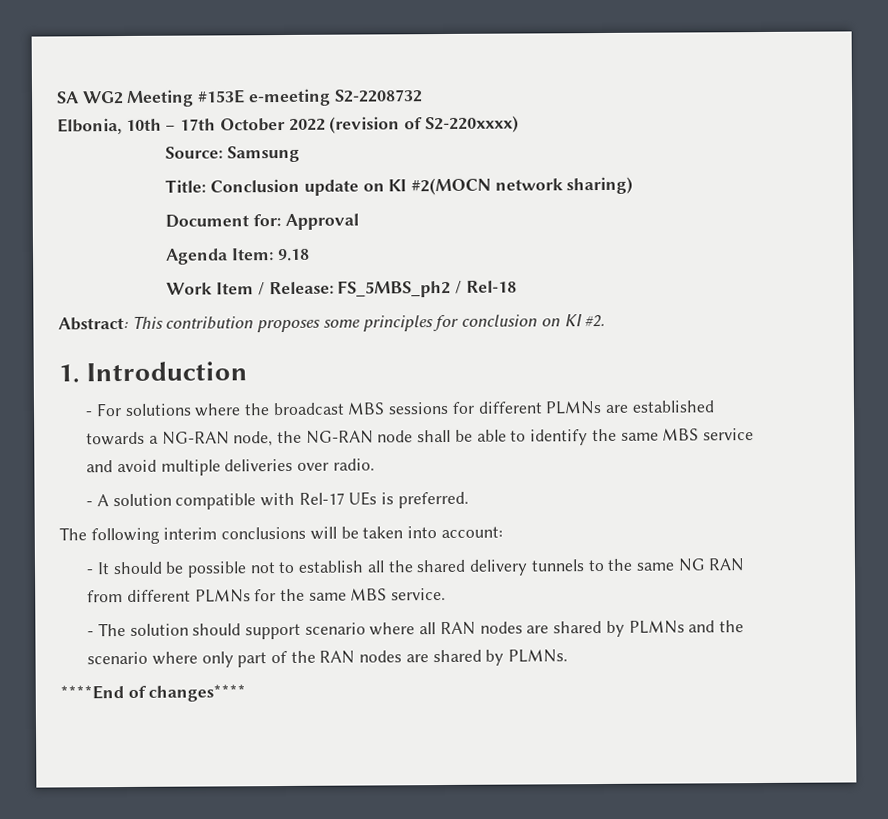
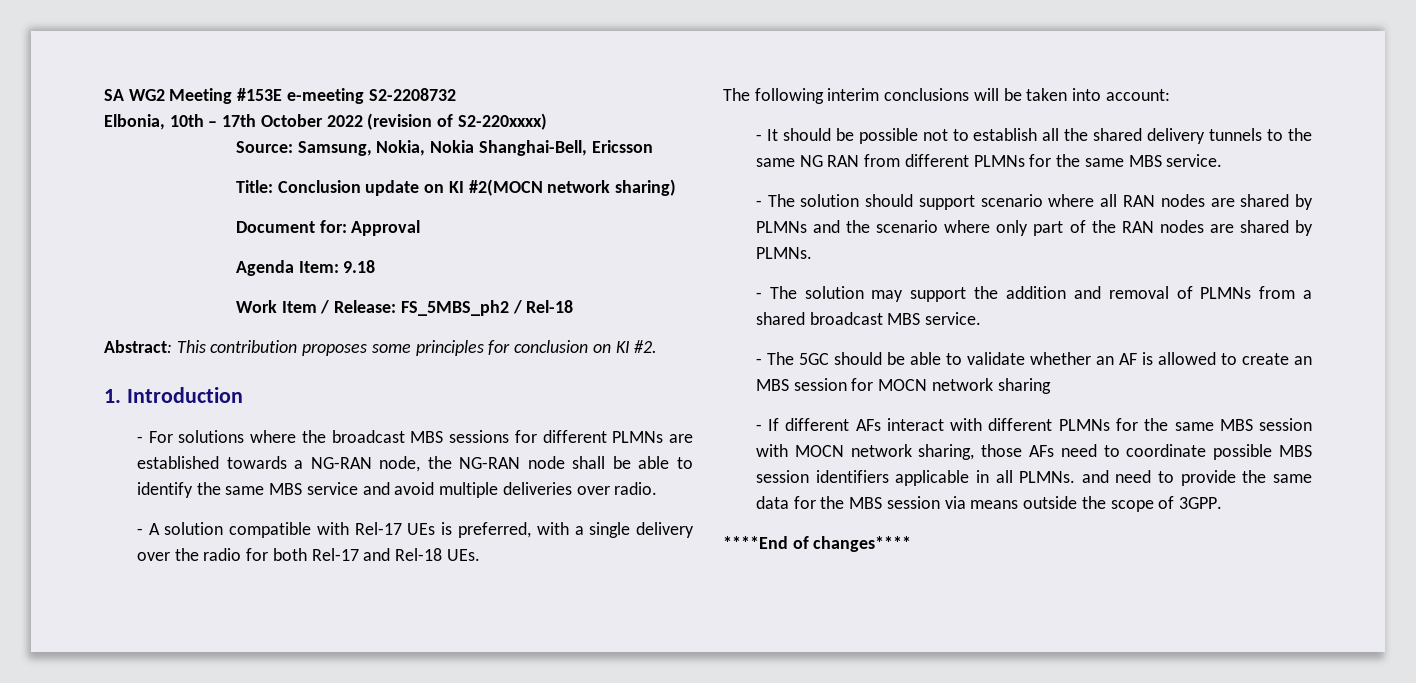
- Source: Samsung
+ Source: Samsung, Nokia, Nokia Shanghai-Bell, Ericsson
- - A solution compatible with Rel-17 UEs is preferred.
+ - A solution compatible with Rel-17 UEs is preferred, with a single delivery over the radio for both Rel-17 and Rel-18 UEs.
+ - The solution may support the addition and removal of PLMNs from a shared broadcast MBS service.
+ - The 5GC should be able to validate whether an AF is allowed to create an MBS session for MOCN network sharing
+ - If different AFs interact with different PLMNs for the same MBS session with MOCN network sharing, those AFs need to coordinate possible MBS session identifiers applicable in all PLMNs. and need to provide the same data for the MBS session via means outside the scope of 3GPP.

